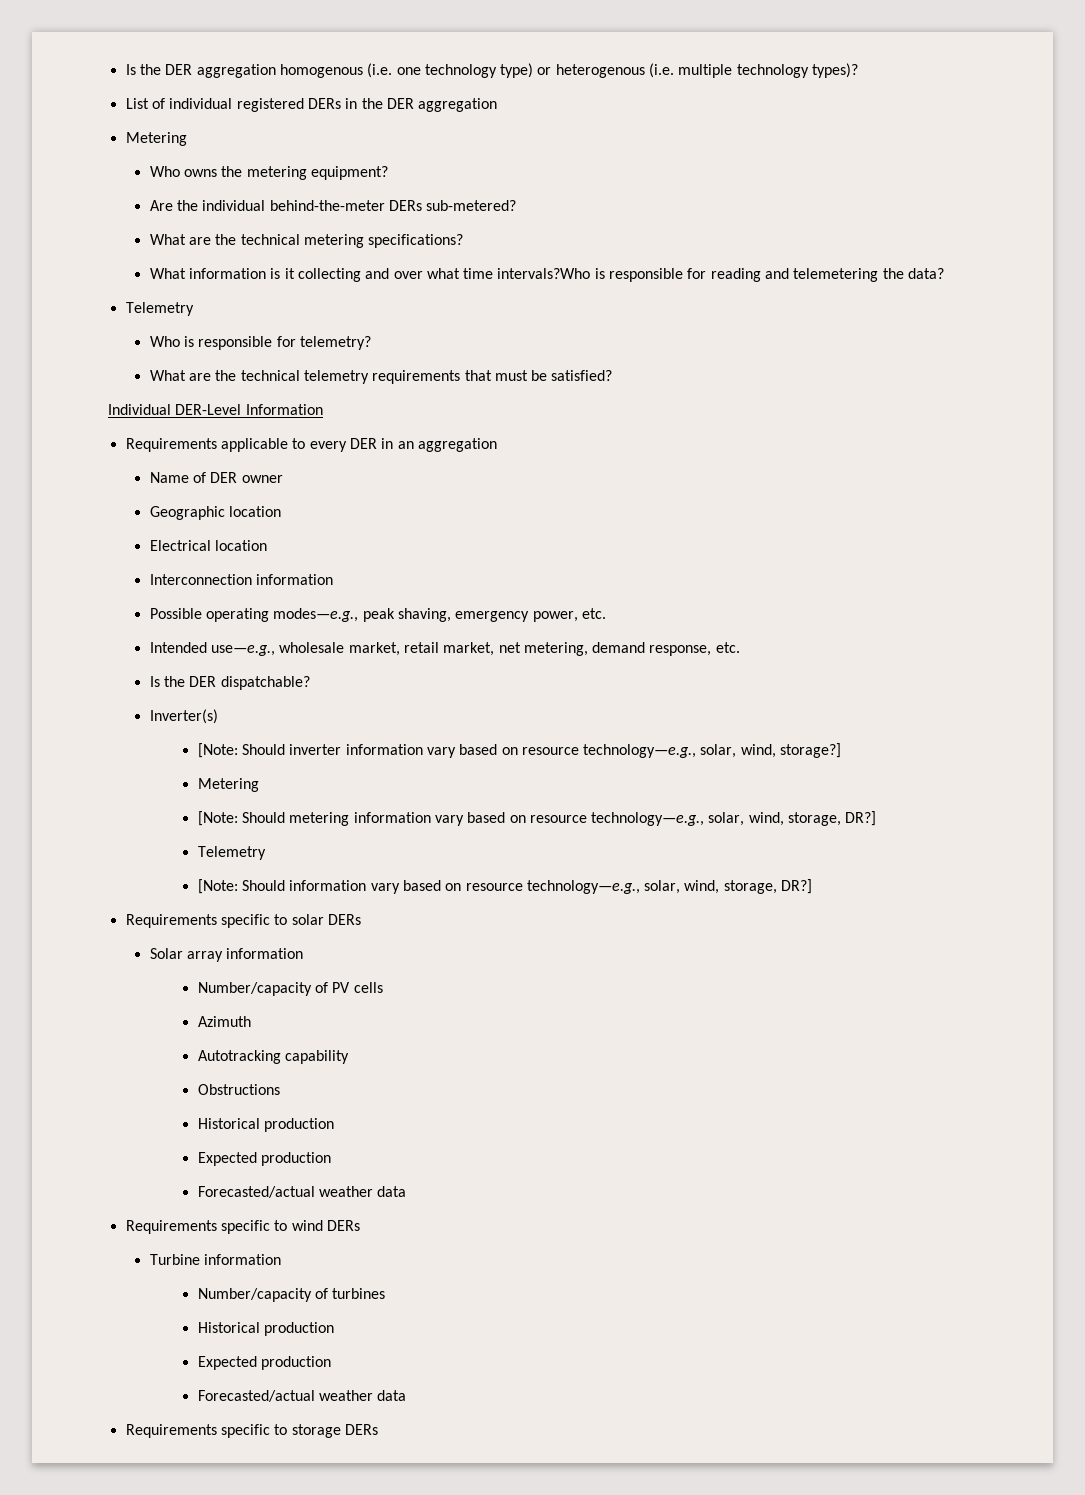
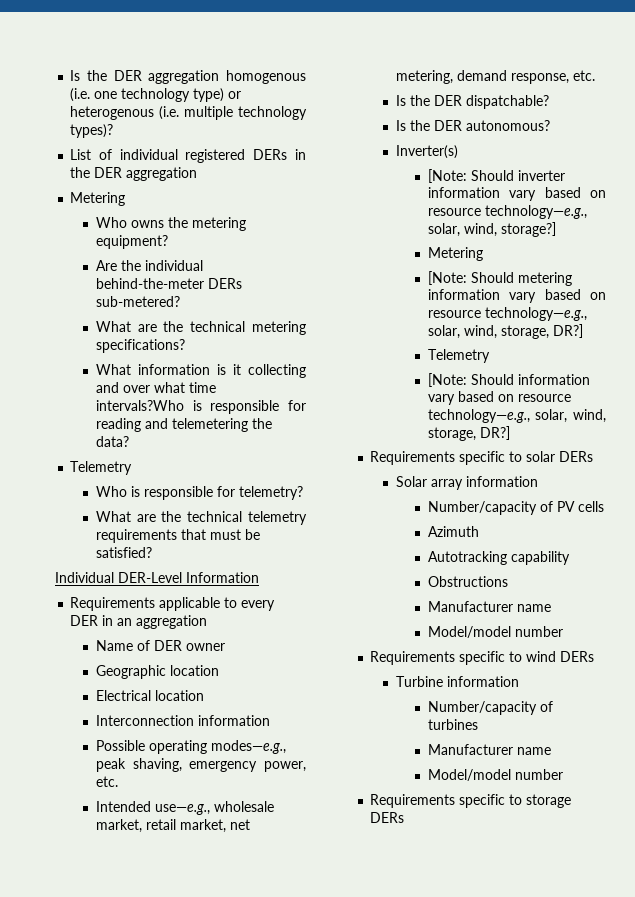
+ Is the DER autonomous?
  Obstructions
- Historical production
- Expected production
- Forecasted/actual weather data
+ Manufacturer name
+ Model/model number
  Number/capacity of turbines
- Historical production
- Expected production
- Forecasted/actual weather data
+ Manufacturer name
+ Model/model number

